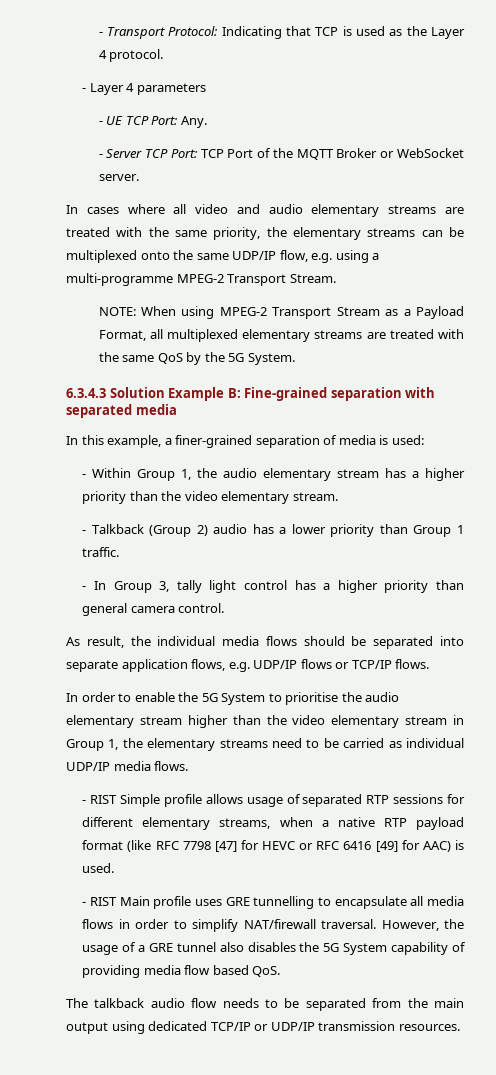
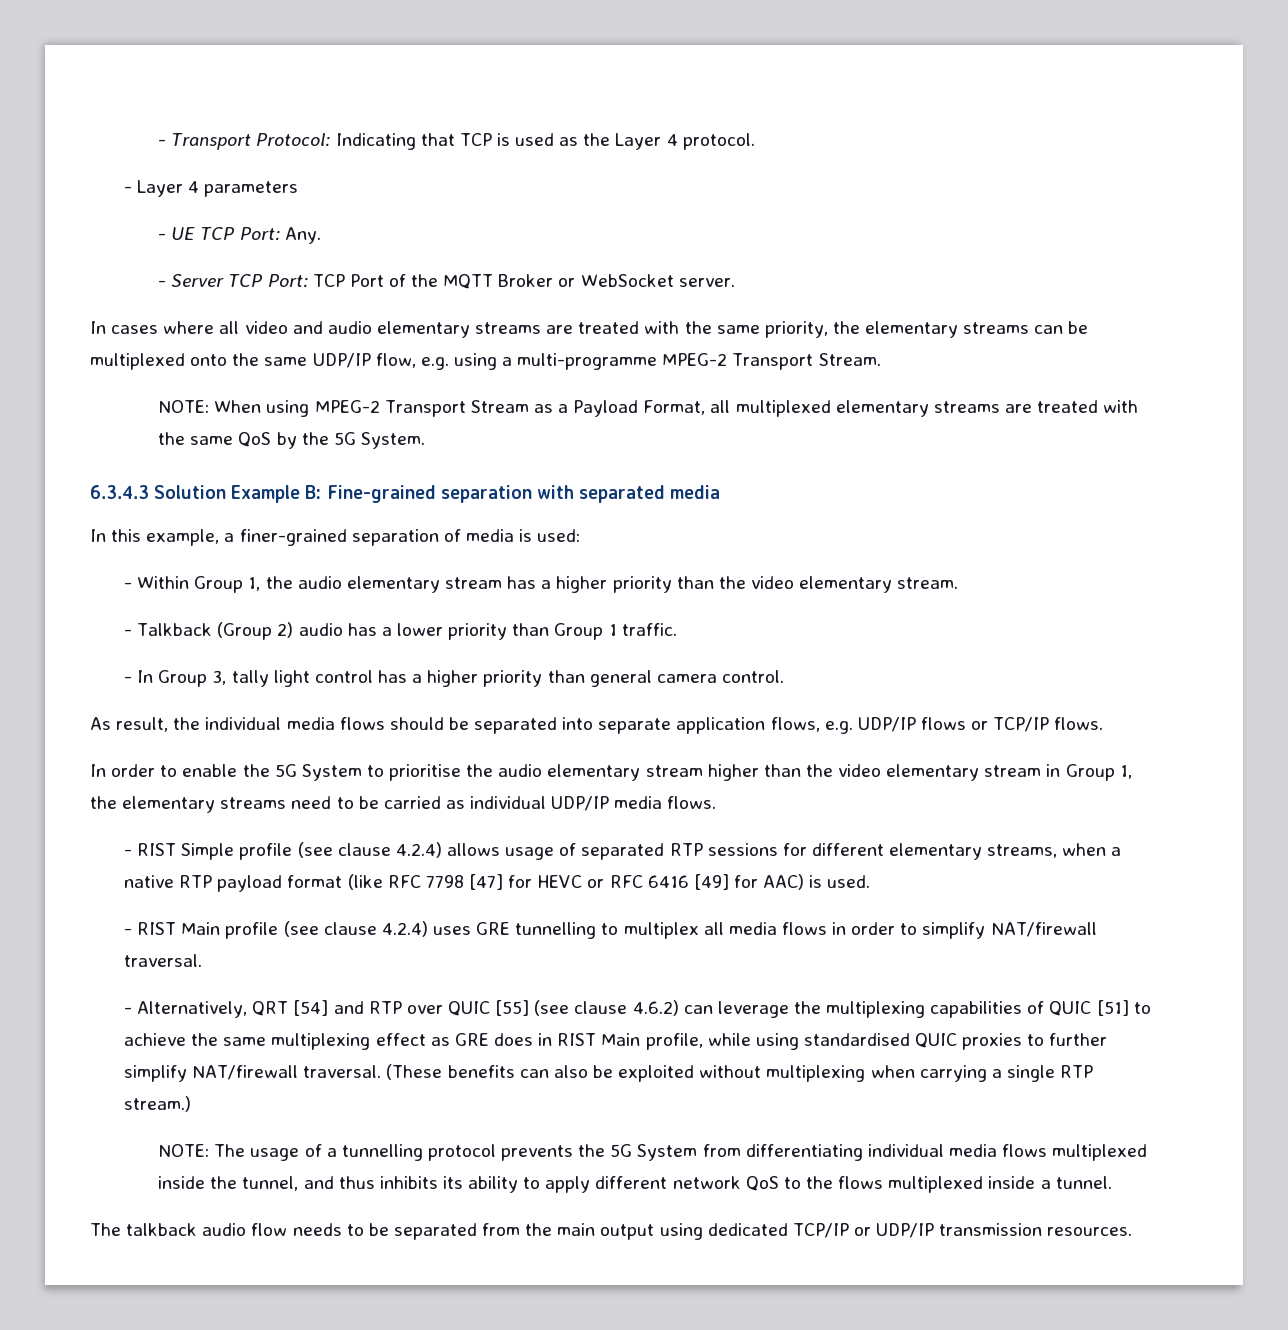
- - RIST Simple profile allows usage of separated RTP sessions for different elementary streams, when a native RTP payload format (like RFC 7798 [47] for HEVC or RFC 6416 [49] for AAC) is used.
+ - RIST Simple profile (see clause 4.2.4) allows usage of separated RTP sessions for different elementary streams, when a native RTP payload format (like RFC 7798 [47] for HEVC or RFC 6416 [49] for AAC) is used.
- - RIST Main profile uses GRE tunnelling to encapsulate all media flows in order to simplify NAT/firewall traversal. However, the usage of a GRE tunnel also disables the 5G System capability of providing media flow based QoS.
+ - RIST Main profile (see clause 4.2.4) uses GRE tunnelling to multiplex all media flows in order to simplify NAT/firewall traversal.
+ - Alternatively, QRT [54] and RTP over QUIC [55] (see clause 4.6.2) can leverage the multiplexing capabilities of QUIC [51] to achieve the same multiplexing effect as GRE does in RIST Main profile, while using standardised QUIC proxies to further simplify NAT/firewall traversal. (These benefits can also be exploited without multiplexing when carrying a single RTP stream.)
+ NOTE: The usage of a tunnelling protocol prevents the 5G System from differentiating individual media flows multiplexed inside the tunnel, and thus inhibits its ability to apply different network QoS to the flows multiplexed inside a tunnel.

